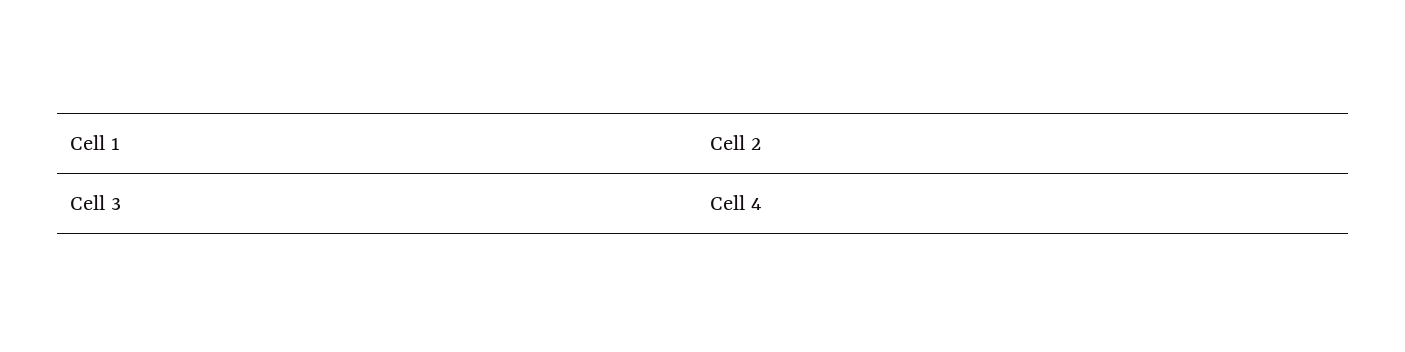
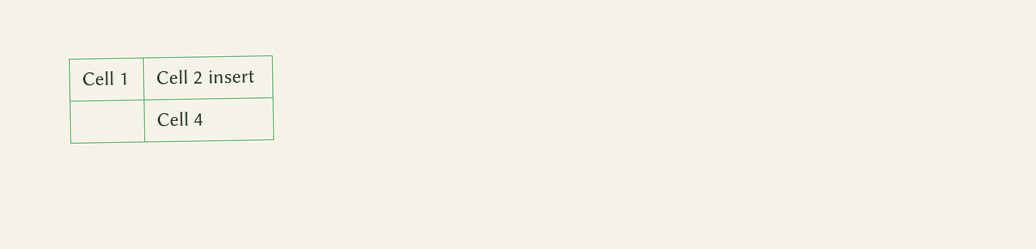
- Cell 1 | Cell 2
- Cell 3 | Cell 4
+ Cell 1 | Cell 2 insert
+ | Cell 4

